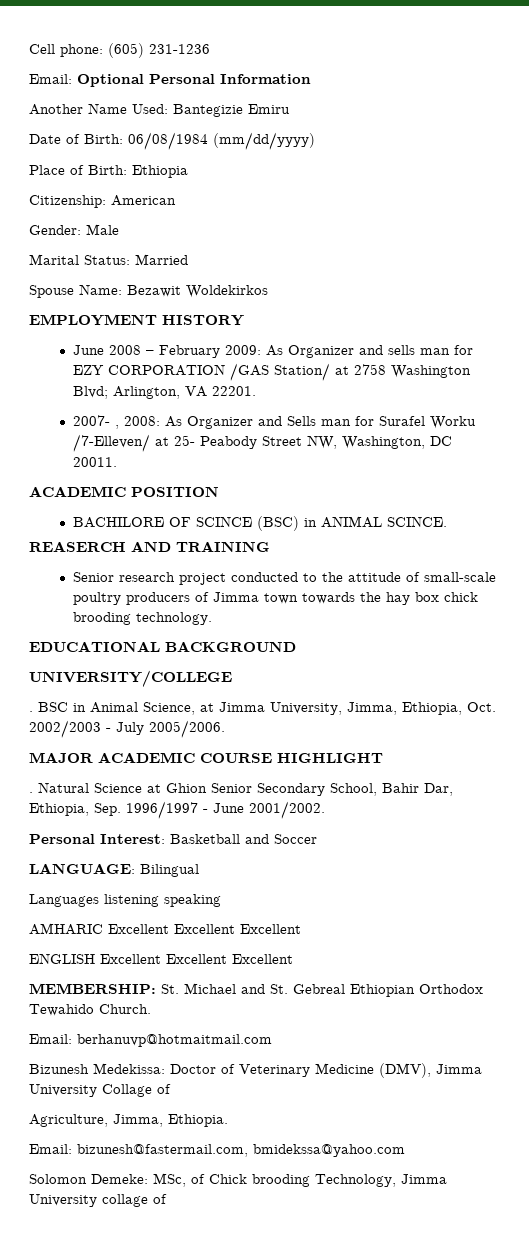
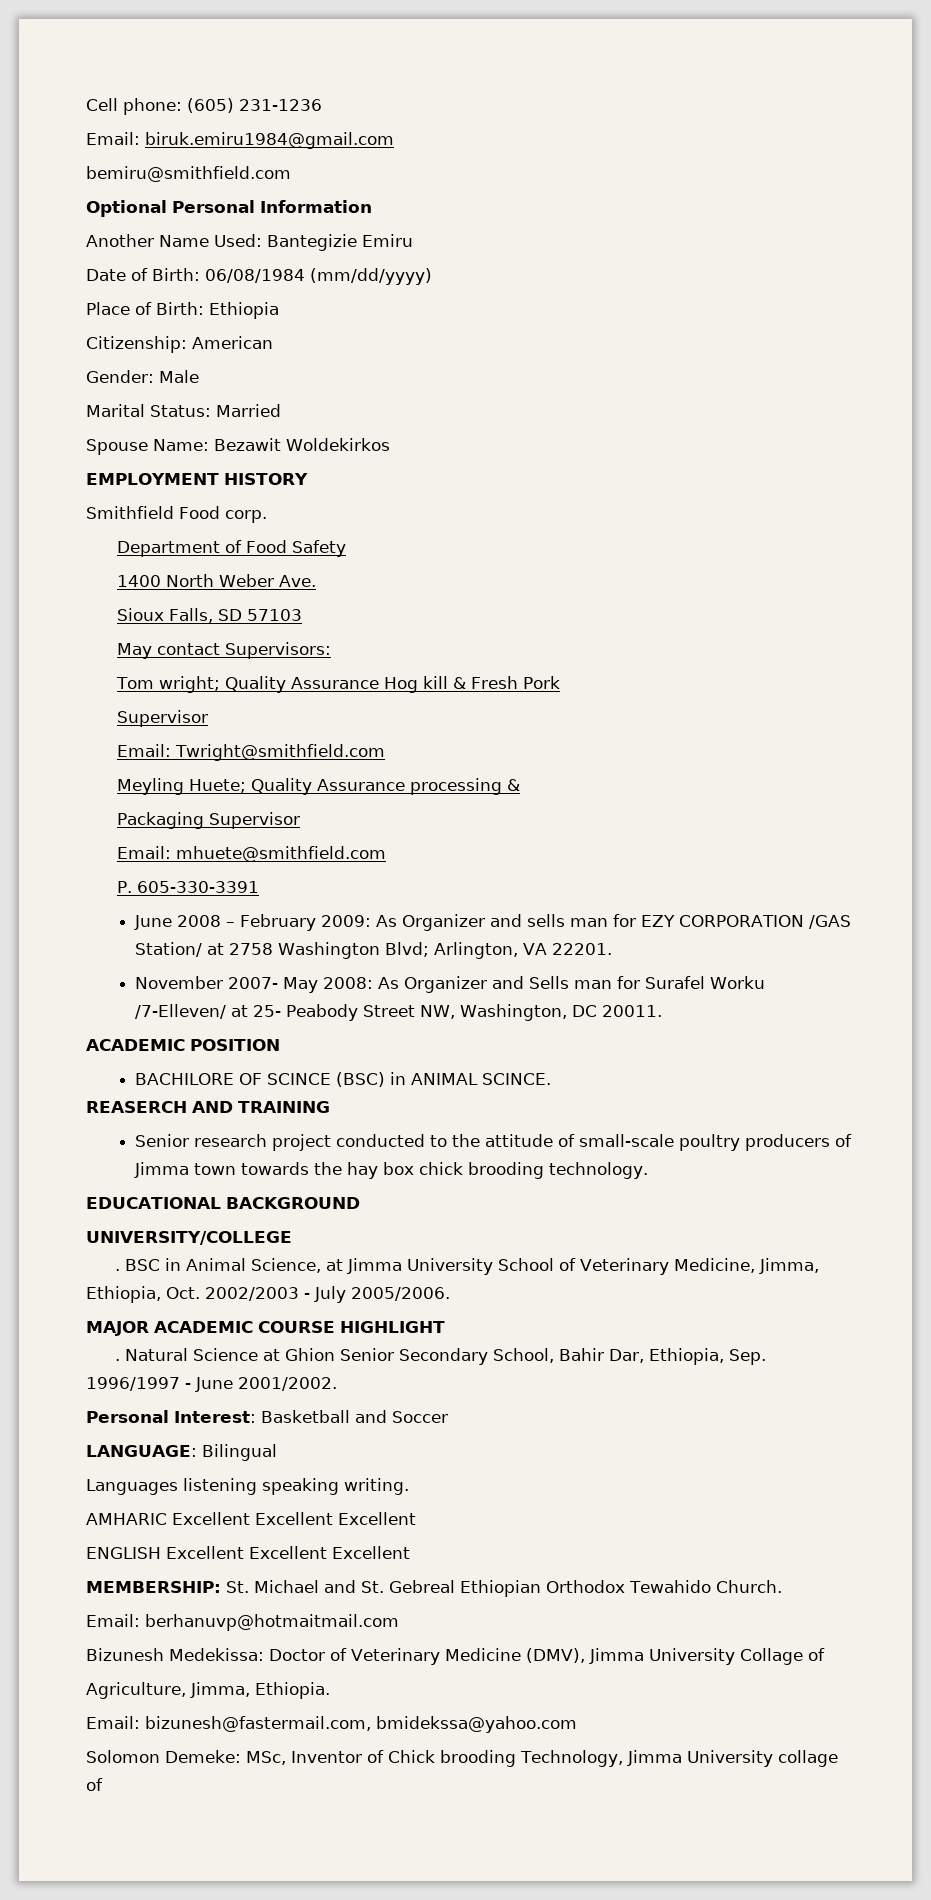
- Email: Optional Personal Information
+ Email: biruk.emiru1984@gmail.com
+ bemiru@smithfield.com
+ Optional Personal Information
+ Smithfield Food corp.
+ Department of Food Safety
+ 1400 North Weber Ave.
+ Sioux Falls, SD 57103
+ May contact Supervisors:
+ Tom wright; Quality Assurance Hog kill & Fresh Pork
+ Supervisor
+ Email: Twright@smithfield.com
+ Meyling Huete; Quality Assurance processing &
+ Packaging Supervisor
+ Email: mhuete@smithfield.com
+ P. 605-330-3391
- 2007- , 2008: As Organizer and Sells man for Surafel Worku /7-Elleven/ at 25- Peabody Street NW, Washington, DC 20011.
+ November 2007- May 2008: As Organizer and Sells man for Surafel Worku /7-Elleven/ at 25- Peabody Street NW, Washington, DC 20011.
- BSC in Animal Science, at Jimma University, Jimma, Ethiopia, Oct. 2002/2003 - July 2005/2006.
+ BSC in Animal Science, at Jimma University School of Veterinary Medicine, Jimma, Ethiopia, Oct. 2002/2003 - July 2005/2006.
- Languages listening speaking
+ Languages listening speaking writing.
- Solomon Demeke: MSc, of Chick brooding Technology, Jimma University collage of
+ Solomon Demeke: MSc, Inventor of Chick brooding Technology, Jimma University collage of

